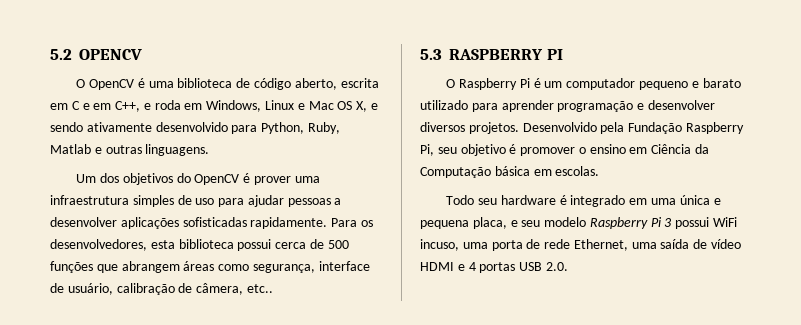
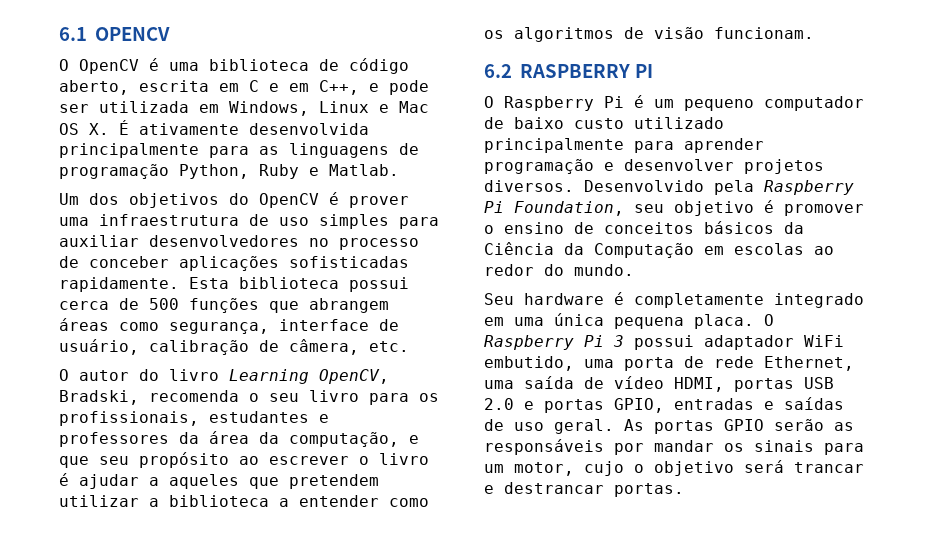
- 5.2 OPENCV
+ 6.1 OPENCV
- O OpenCV é uma biblioteca de código aberto, escrita em C e em C++, e roda em Windows, Linux e Mac OS X, e sendo ativamente desenvolvido para Python, Ruby, Matlab e outras linguagens.
+ O OpenCV é uma biblioteca de código aberto, escrita em C e em C++, e pode ser utilizada em Windows, Linux e Mac OS X. É ativamente desenvolvida principalmente para as linguagens de programação Python, Ruby e Matlab.
- Um dos objetivos do OpenCV é prover uma infraestrutura simples de uso para ajudar pessoas a desenvolver aplicações sofisticadas rapidamente. Para os desenvolvedores, esta biblioteca possui cerca de 500 funções que abrangem áreas como segurança, interface de usuário, calibração de câmera, etc..
- 5.3 RASPBERRY PI
+ Um dos objetivos do OpenCV é prover uma infraestrutura de uso simples para auxiliar desenvolvedores no processo de conceber aplicações sofisticadas rapidamente. Esta biblioteca possui cerca de 500 funções que abrangem áreas como segurança, interface de usuário, calibração de câmera, etc.
+ O autor do livro Learning OpenCV, Bradski, recomenda o seu livro para os profissionais, estudantes e professores da área da computação, e que seu propósito ao escrever o livro é ajudar a aqueles que pretendem utilizar a biblioteca a entender como os algoritmos de visão funcionam.
+ 6.2 RASPBERRY PI
- O Raspberry Pi é um computador pequeno e barato utilizado para aprender programação e desenvolver diversos projetos. Desenvolvido pela Fundação Raspberry Pi, seu objetivo é promover o ensino em Ciência da Computação básica em escolas.
- Todo seu hardware é integrado em uma única e pequena placa, e seu modelo Raspberry Pi 3 possui WiFi incuso, uma porta de rede Ethernet, uma saída de vídeo HDMI e 4 portas USB 2.0.
+ O Raspberry Pi é um pequeno computador de baixo custo utilizado principalmente para aprender programação e desenvolver projetos diversos. Desenvolvido pela Raspberry Pi Foundation, seu objetivo é promover o ensino de conceitos básicos da Ciência da Computação em escolas ao redor do mundo.
+ Seu hardware é completamente integrado em uma única pequena placa. O Raspberry Pi 3 possui adaptador WiFi embutido, uma porta de rede Ethernet, uma saída de vídeo HDMI, portas USB 2.0 e portas GPIO, entradas e saídas de uso geral. As portas GPIO serão as responsáveis por mandar os sinais para um motor, cujo o objetivo será trancar e destrancar portas.

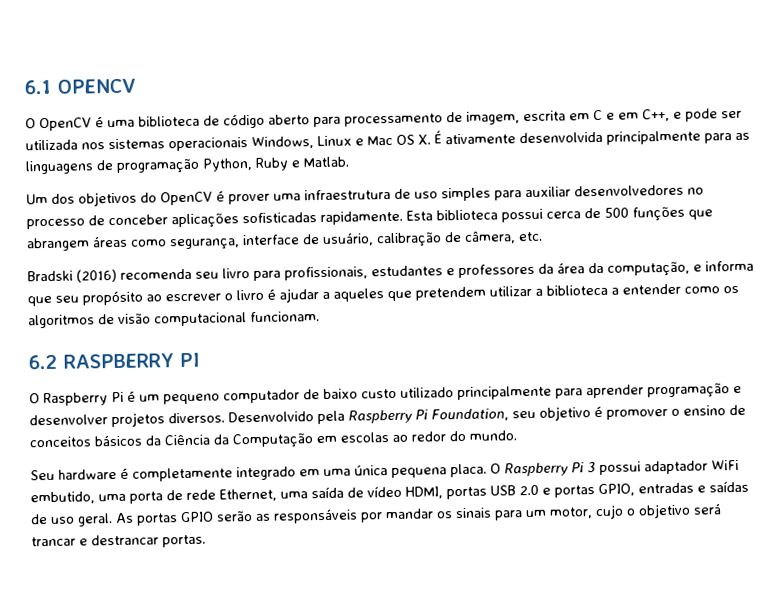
- O OpenCV é uma biblioteca de código aberto, escrita em C e em C++, e pode ser utilizada em Windows, Linux e Mac OS X. É ativamente desenvolvida principalmente para as linguagens de programação Python, Ruby e Matlab.
+ O OpenCV é uma biblioteca de código aberto para processamento de imagem, escrita em C e em C++, e pode ser utilizada nos sistemas operacionais Windows, Linux e Mac OS X. É ativamente desenvolvida principalmente para as linguagens de programação Python, Ruby e Matlab.
- O autor do livro Learning OpenCV, Bradski, recomenda o seu livro para os profissionais, estudantes e professores da área da computação, e que seu propósito ao escrever o livro é ajudar a aqueles que pretendem utilizar a biblioteca a entender como os algoritmos de visão funcionam.
+ Bradski (2016) recomenda seu livro para profissionais, estudantes e professores da área da computação, e informa que seu propósito ao escrever o livro é ajudar a aqueles que pretendem utilizar a biblioteca a entender como os algoritmos de visão computacional funcionam.

